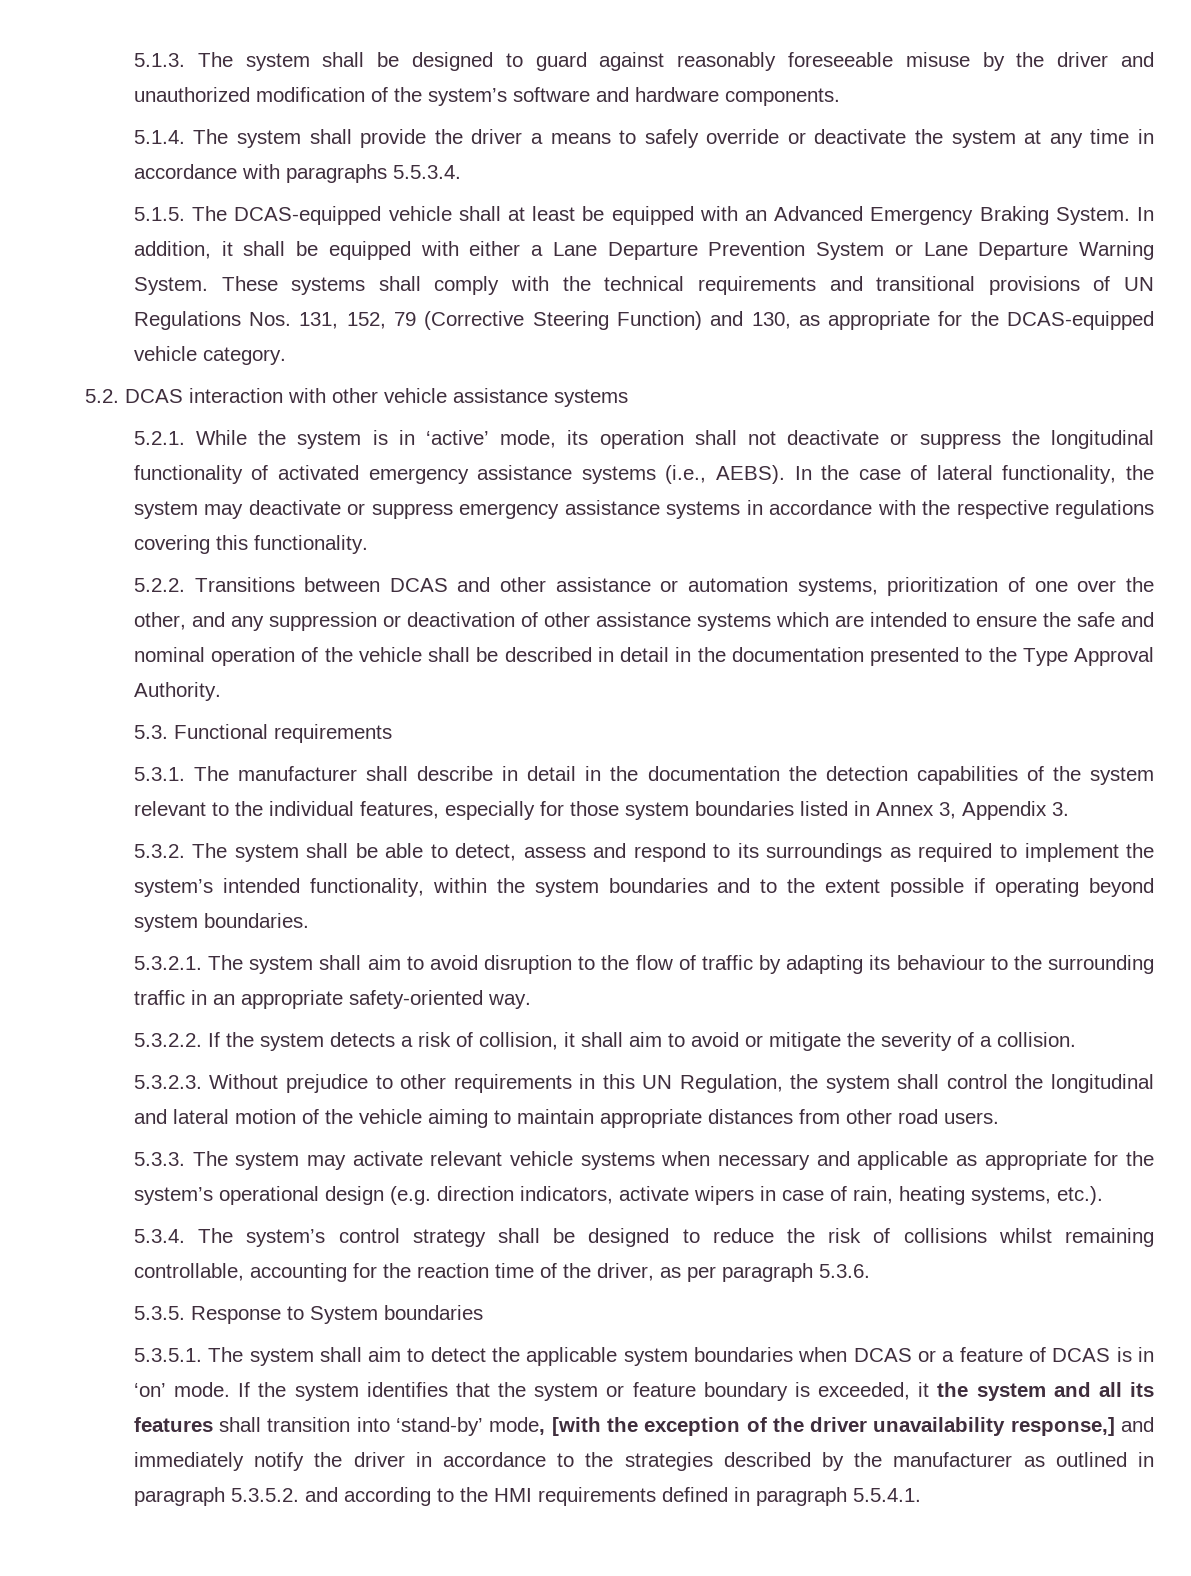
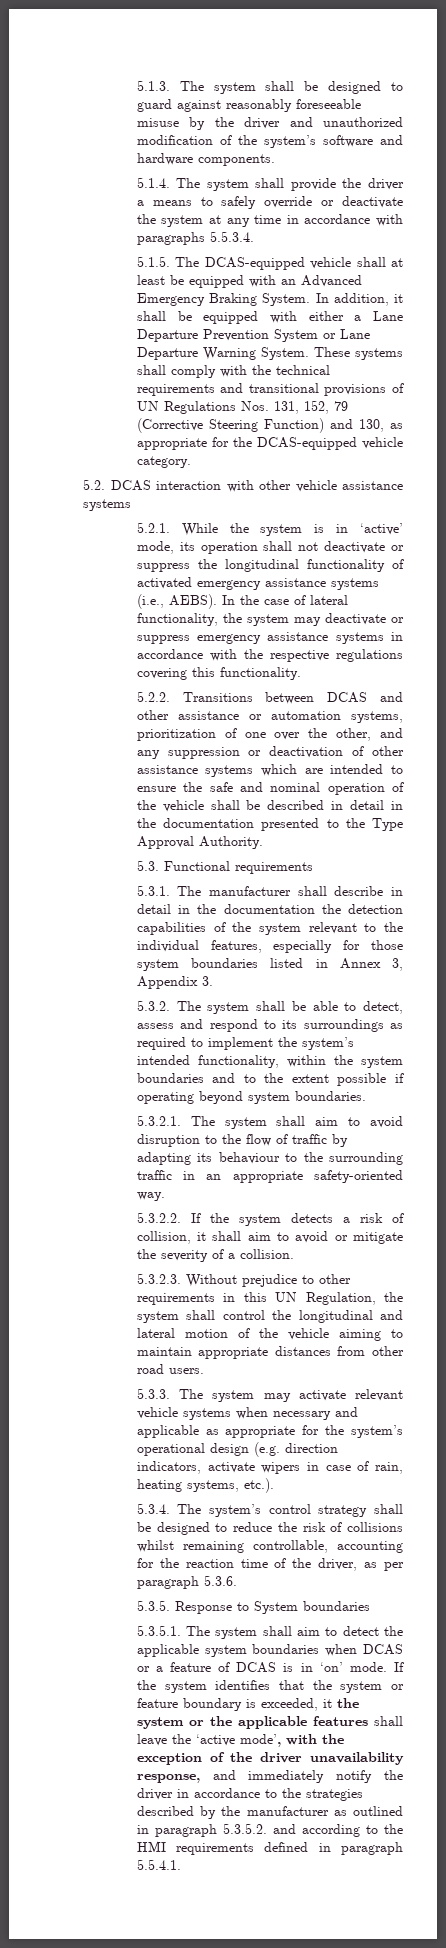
- If the system identifies that the system or feature boundary is exceeded, it the system and all its features shall transition into ‘stand-by’ mode, [with the exception of the driver unavailability response,] and immediately notify the driver in accordance to the strategies described by the manufacturer as outlined in paragraph 5.3.5.2. and according to the HMI requirements defined in paragraph 5.5.4.1.
+ If the system identifies that the system or feature boundary is exceeded, it the system or the applicable features shall leave the ‘active mode’, with the exception of the driver unavailability response, and immediately notify the driver in accordance to the strategies described by the manufacturer as outlined in paragraph 5.3.5.2. and according to the HMI requirements defined in paragraph 5.5.4.1.

